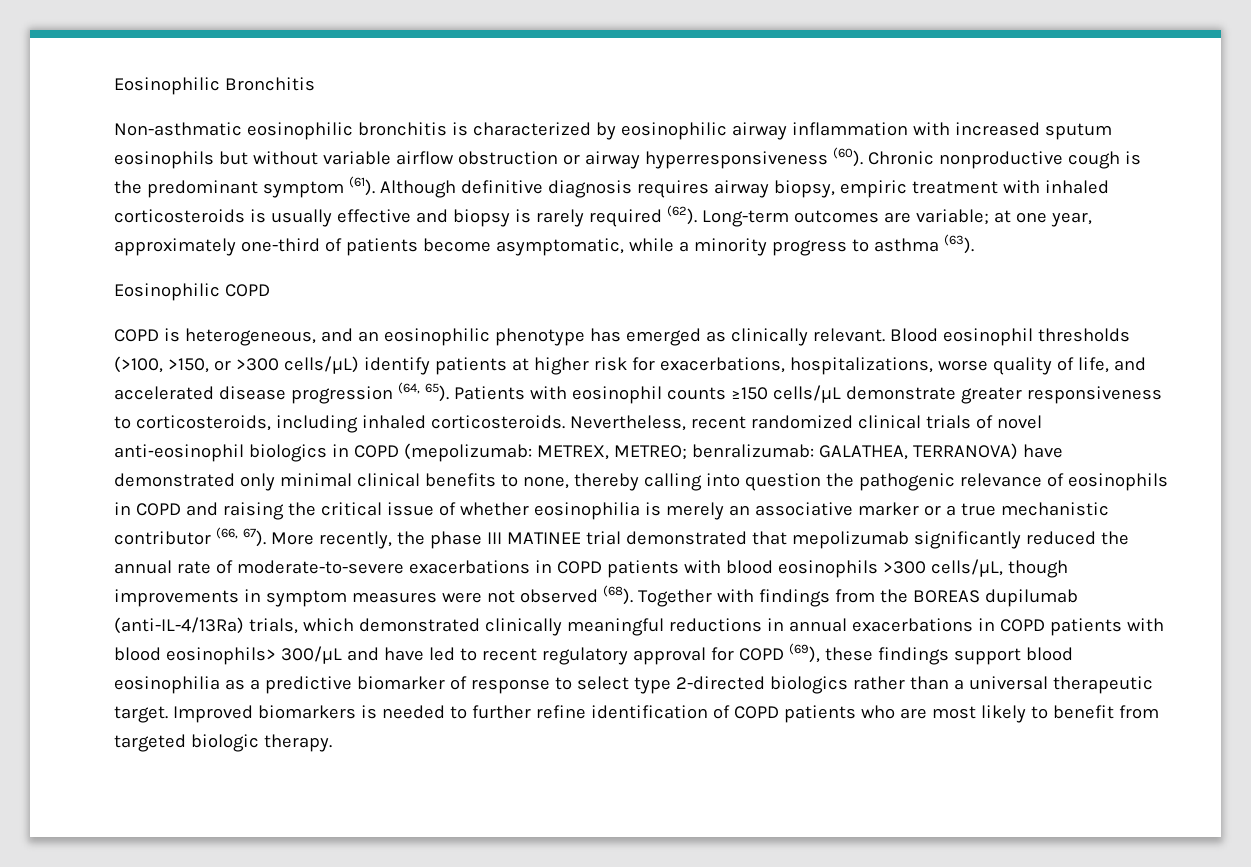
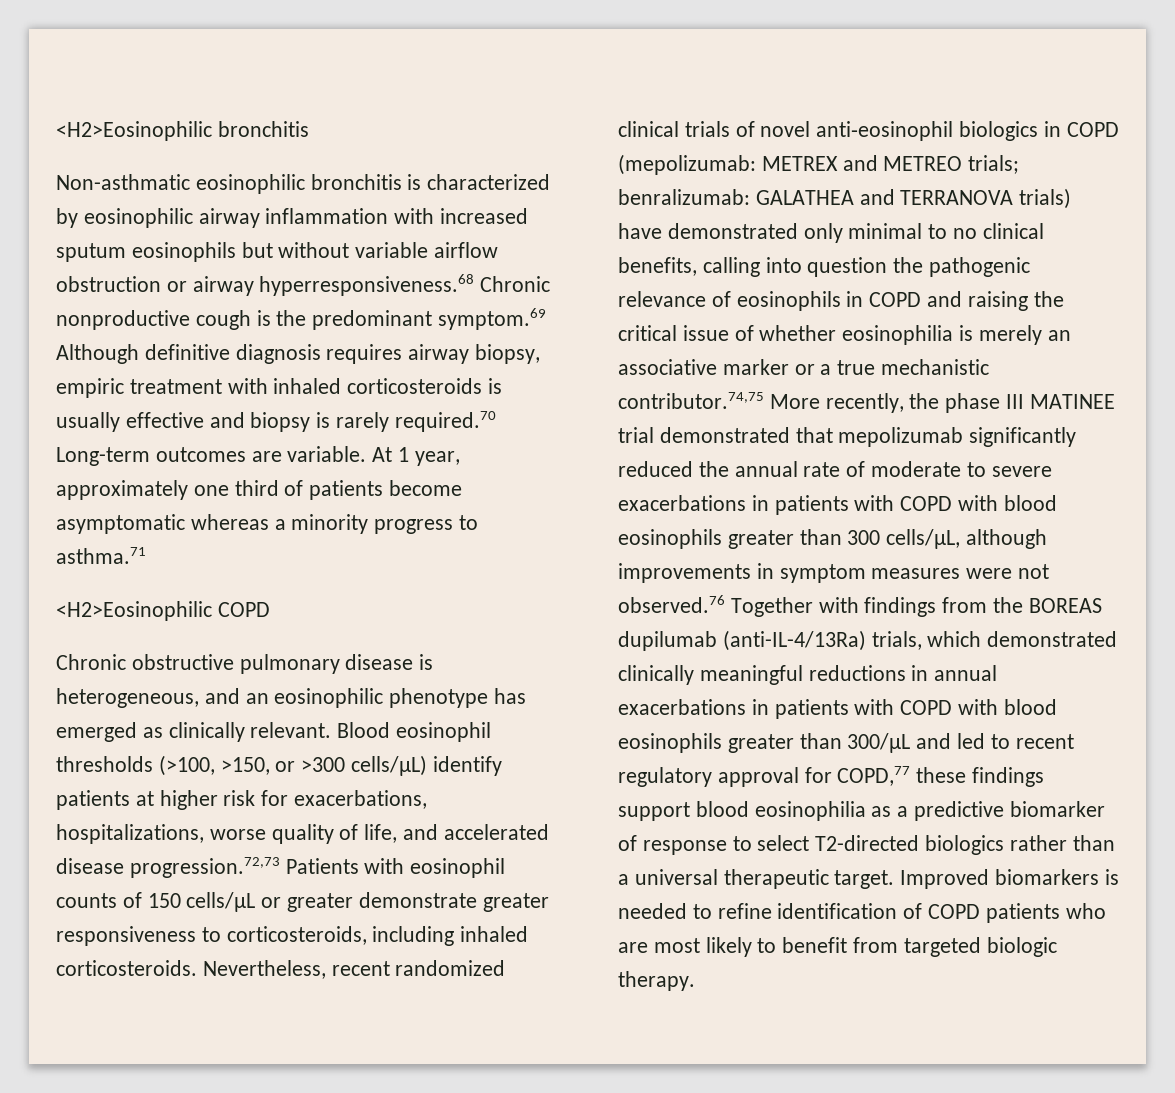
- Eosinophilic Bronchitis
+ <H2>Eosinophilic bronchitis
- Non-asthmatic eosinophilic bronchitis is characterized by eosinophilic airway inflammation with increased sputum eosinophils but without variable airflow obstruction or airway hyperresponsiveness (60). Chronic nonproductive cough is the predominant symptom (61). Although definitive diagnosis requires airway biopsy, empiric treatment with inhaled corticosteroids is usually effective and biopsy is rarely required (62). Long-term outcomes are variable; at one year, approximately one-third of patients become asymptomatic, while a minority progress to asthma (63).
- Eosinophilic COPD
- COPD is heterogeneous, and an eosinophilic phenotype has emerged as clinically relevant.
+ Non-asthmatic eosinophilic bronchitis is characterized by eosinophilic airway inflammation with increased sputum eosinophils but without variable airflow obstruction or airway hyperresponsiveness.68 Chronic nonproductive cough is the predominant symptom.69 Although definitive diagnosis requires airway biopsy, empiric treatment with inhaled corticosteroids is usually effective and biopsy is rarely required.70 Long-term outcomes are variable. At 1 year, approximately one third of patients become asymptomatic whereas a minority progress to asthma.71
+ <H2>Eosinophilic COPD
+ Chronic obstructive pulmonary disease is heterogeneous, and an eosinophilic phenotype has emerged as clinically relevant.
- Blood eosinophil thresholds (>100, >150, or >300 cells/μL) identify patients at higher risk for exacerbations, hospitalizations, worse quality of life, and accelerated disease progression (64, 65). Patients with eosinophil counts ≥150 cells/μL demonstrate greater responsiveness to corticosteroids, including inhaled corticosteroids.
+ Blood eosinophil thresholds (>100, >150, or >300 cells/μL) identify patients at higher risk for exacerbations, hospitalizations, worse quality of life, and accelerated disease progression.72,73 Patients with eosinophil counts of 150 cells/μL or greater demonstrate greater responsiveness to corticosteroids, including inhaled corticosteroids.
- METREX, METREO; benralizumab: GALATHEA, TERRANOVA) have demonstrated only minimal clinical benefits to none, thereby calling into question the pathogenic relevance of eosinophils in COPD and raising the critical issue of whether eosinophilia is merely an associative marker or a true mechanistic contributor (66, 67). More recently, the phase III MATINEE trial demonstrated that mepolizumab significantly reduced the annual rate of moderate-to-severe exacerbations in COPD patients with blood eosinophils >300 cells/μL, though improvements in symptom measures were not observed (68). Together with findings from the BOREAS dupilumab (anti-IL-4/13Ra) trials, which demonstrated clinically meaningful reductions in annual exacerbations in COPD patients with blood eosinophils> 300/μL and have led to recent regulatory approval for COPD (69), these findings support blood eosinophilia as a predictive biomarker of response to select type 2-directed biologics rather than a universal therapeutic target.
+ METREX and METREO trials; benralizumab: GALATHEA and TERRANOVA trials) have demonstrated only minimal to no clinical benefits, calling into question the pathogenic relevance of eosinophils in COPD and raising the critical issue of whether eosinophilia is merely an associative marker or a true mechanistic contributor.74,75 More recently, the phase III MATINEE trial demonstrated that mepolizumab significantly reduced the annual rate of moderate to severe exacerbations in patients with COPD with blood eosinophils greater than 300 cells/μL, although improvements in symptom measures were not observed.76 Together with findings from the BOREAS dupilumab (anti-IL-4/13Ra) trials, which demonstrated clinically meaningful reductions in annual exacerbations in patients with COPD with blood eosinophils greater than 300/μL and led to recent regulatory approval for COPD,77 these findings support blood eosinophilia as a predictive biomarker of response to select T2-directed biologics rather than a universal therapeutic target.
- Improved biomarkers is needed to further refine identification of COPD patients who are most likely to benefit from targeted biologic therapy.
+ Improved biomarkers is needed to refine identification of COPD patients who are most likely to benefit from targeted biologic therapy.

